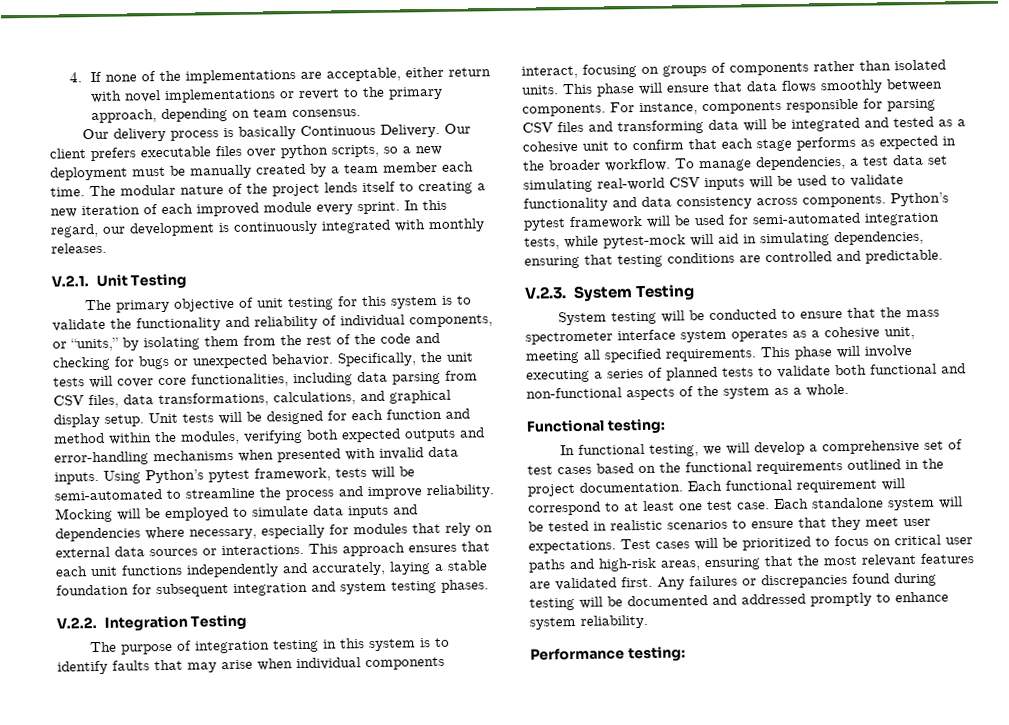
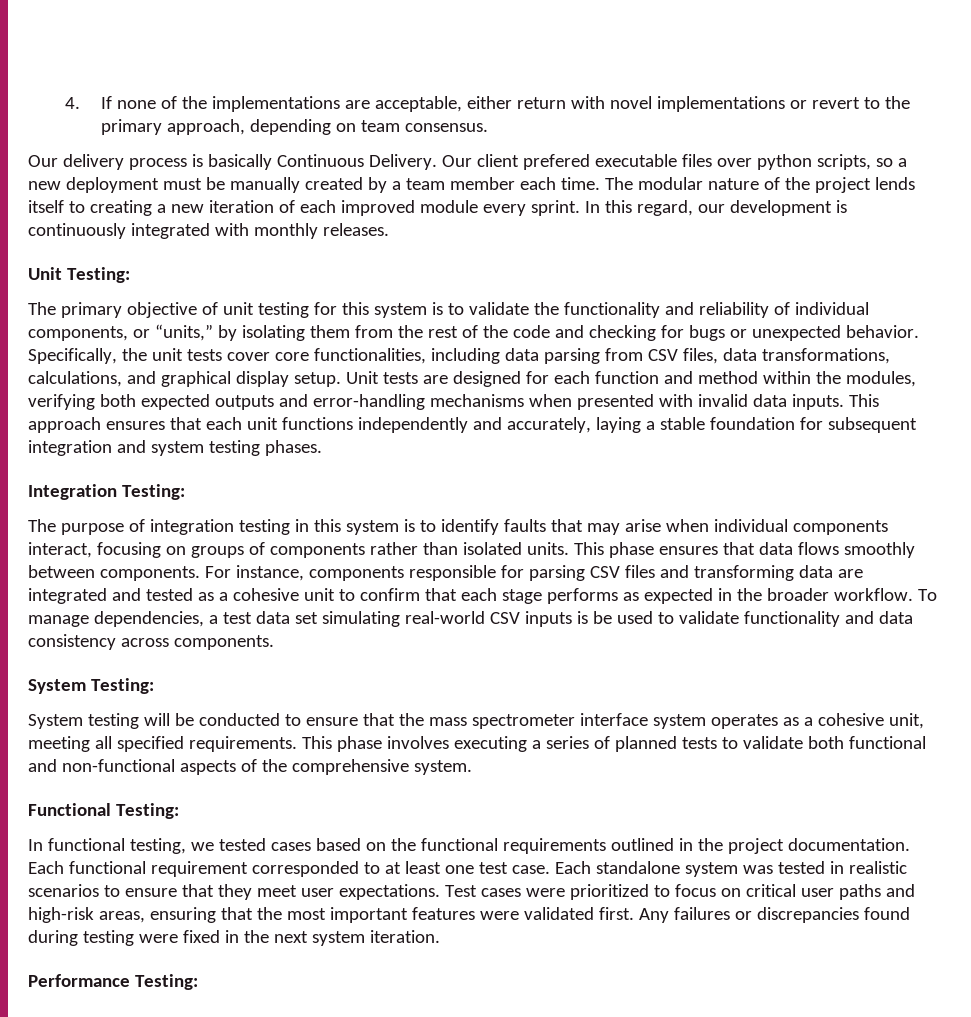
- Our client prefers executable files over python scripts, so a new deployment must be manually created by a team member each time.
+ Our client prefered executable files over python scripts, so a new deployment must be manually created by a team member each time.
- V.2.1. Unit Testing
+ Unit Testing:
- Specifically, the unit tests will cover core functionalities, including data parsing from CSV files, data transformations, calculations, and graphical display setup.
+ Specifically, the unit tests cover core functionalities, including data parsing from CSV files, data transformations, calculations, and graphical display setup.
- Unit tests will be designed for each function and method within the modules, verifying both expected outputs and error-handling mechanisms when presented with invalid data inputs.
+ Unit tests are designed for each function and method within the modules, verifying both expected outputs and error-handling mechanisms when presented with invalid data inputs.
- Using Python’s pytest framework, tests will be semi-automated to streamline the process and improve reliability. Mocking will be employed to simulate data inputs and dependencies where necessary, especially for modules that rely on external data sources or interactions.
- V.2.2. Integration Testing
+ Integration Testing:
- This phase will ensure that data flows smoothly between components.
+ This phase ensures that data flows smoothly between components.
- For instance, components responsible for parsing CSV files and transforming data will be integrated and tested as a cohesive unit to confirm that each stage performs as expected in the broader workflow.
+ For instance, components responsible for parsing CSV files and transforming data are integrated and tested as a cohesive unit to confirm that each stage performs as expected in the broader workflow.
- To manage dependencies, a test data set simulating real-world CSV inputs will be used to validate functionality and data consistency across components. Python’s pytest framework will be used for semi-automated integration tests, while pytest-mock will aid in simulating dependencies, ensuring that testing conditions are controlled and predictable.
- V.2.3. System Testing
+ To manage dependencies, a test data set simulating real-world CSV inputs is be used to validate functionality and data consistency across components.
+ System Testing:
- This phase will involve executing a series of planned tests to validate both functional and non-functional aspects of the system as a whole.
+ This phase involves executing a series of planned tests to validate both functional and non-functional aspects of the comprehensive system.
- Functional testing:
+ Functional Testing:
- In functional testing, we will develop a comprehensive set of test cases based on the functional requirements outlined in the project documentation.
+ In functional testing, we tested cases based on the functional requirements outlined in the project documentation.
- Each functional requirement will correspond to at least one test case.
+ Each functional requirement corresponded to at least one test case.
- Each standalone system will be tested in realistic scenarios to ensure that they meet user expectations.
+ Each standalone system was tested in realistic scenarios to ensure that they meet user expectations.
- Test cases will be prioritized to focus on critical user paths and high-risk areas, ensuring that the most relevant features are validated first.
+ Test cases were prioritized to focus on critical user paths and high-risk areas, ensuring that the most important features were validated first.
- Any failures or discrepancies found during testing will be documented and addressed promptly to enhance system reliability.
+ Any failures or discrepancies found during testing were fixed in the next system iteration.
- Performance testing:
+ Performance Testing:

